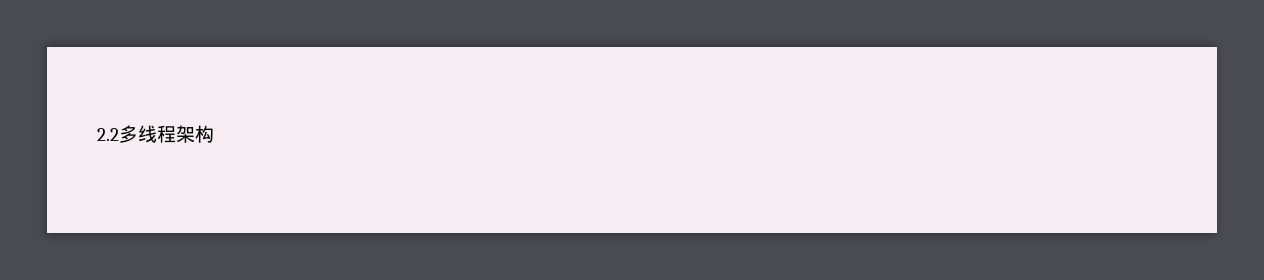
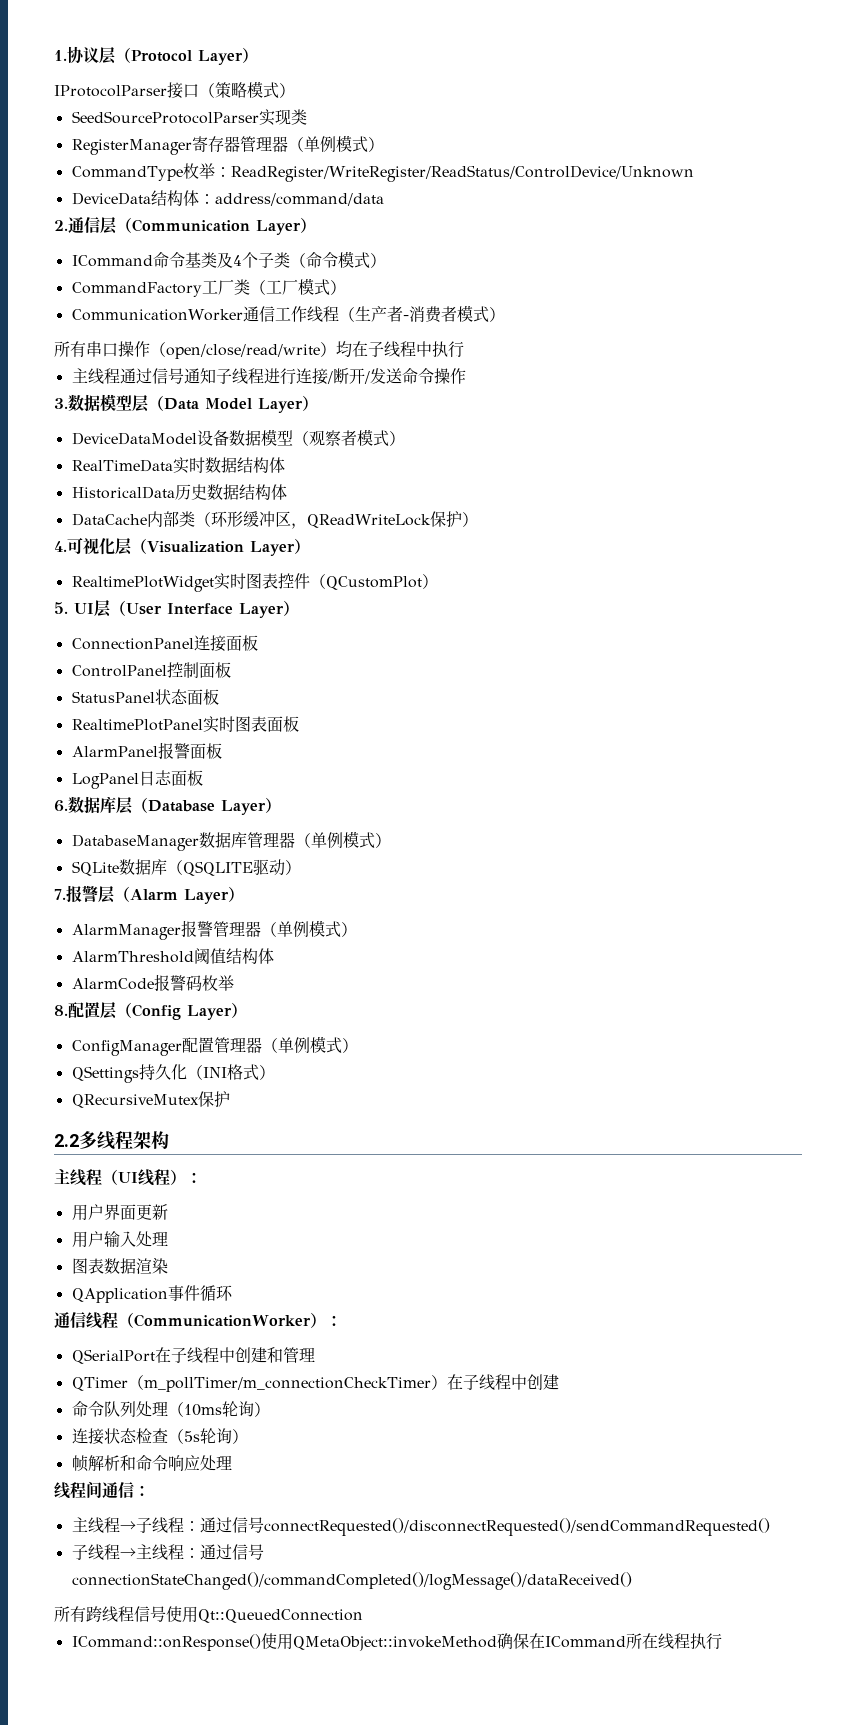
+ 1.协议层（Protocol Layer）
+ IProtocolParser接口（策略模式）
+ SeedSourceProtocolParser实现类
+ RegisterManager寄存器管理器（单例模式）
+ CommandType枚举：ReadRegister/WriteRegister/ReadStatus/ControlDevice/Unknown
+ DeviceData结构体：address/command/data
+ 2.通信层（Communication Layer）
+ ICommand命令基类及4个子类（命令模式）
+ CommandFactory工厂类（工厂模式）
+ CommunicationWorker通信工作线程（生产者-消费者模式）
+ 所有串口操作（open/close/read/write）均在子线程中执行
+ 主线程通过信号通知子线程进行连接/断开/发送命令操作
+ 3.数据模型层（Data Model Layer）
+ DeviceDataModel设备数据模型（观察者模式）
+ RealTimeData实时数据结构体
+ HistoricalData历史数据结构体
+ DataCache内部类（环形缓冲区，QReadWriteLock保护）
+ 4.可视化层（Visualization Layer）
+ RealtimePlotWidget实时图表控件（QCustomPlot）
+ 5. UI层（User Interface Layer）
+ ConnectionPanel连接面板
+ ControlPanel控制面板
+ StatusPanel状态面板
+ RealtimePlotPanel实时图表面板
+ AlarmPanel报警面板
+ LogPanel日志面板
+ 6.数据库层（Database Layer）
+ DatabaseManager数据库管理器（单例模式）
+ SQLite数据库（QSQLITE驱动）
+ 7.报警层（Alarm Layer）
+ AlarmManager报警管理器（单例模式）
+ AlarmThreshold阈值结构体
+ AlarmCode报警码枚举
+ 8.配置层（Config Layer）
+ ConfigManager配置管理器（单例模式）
+ QSettings持久化（INI格式）
+ QRecursiveMutex保护
  2.2多线程架构
+ 主线程（UI线程）：
+ 用户界面更新
+ 用户输入处理
+ 图表数据渲染
+ QApplication事件循环
+ 通信线程（CommunicationWorker）：
+ QSerialPort在子线程中创建和管理
+ QTimer（m_pollTimer/m_connectionCheckTimer）在子线程中创建
+ 命令队列处理（10ms轮询）
+ 连接状态检查（5s轮询）
+ 帧解析和命令响应处理
+ 线程间通信：
+ 主线程→子线程：通过信号connectRequested()/disconnectRequested()/sendCommandRequested()
+ 子线程→主线程：通过信号connectionStateChanged()/commandCompleted()/logMessage()/dataReceived()
+ 所有跨线程信号使用Qt::QueuedConnection
+ ICommand::onResponse()使用QMetaObject::invokeMethod确保在ICommand所在线程执行

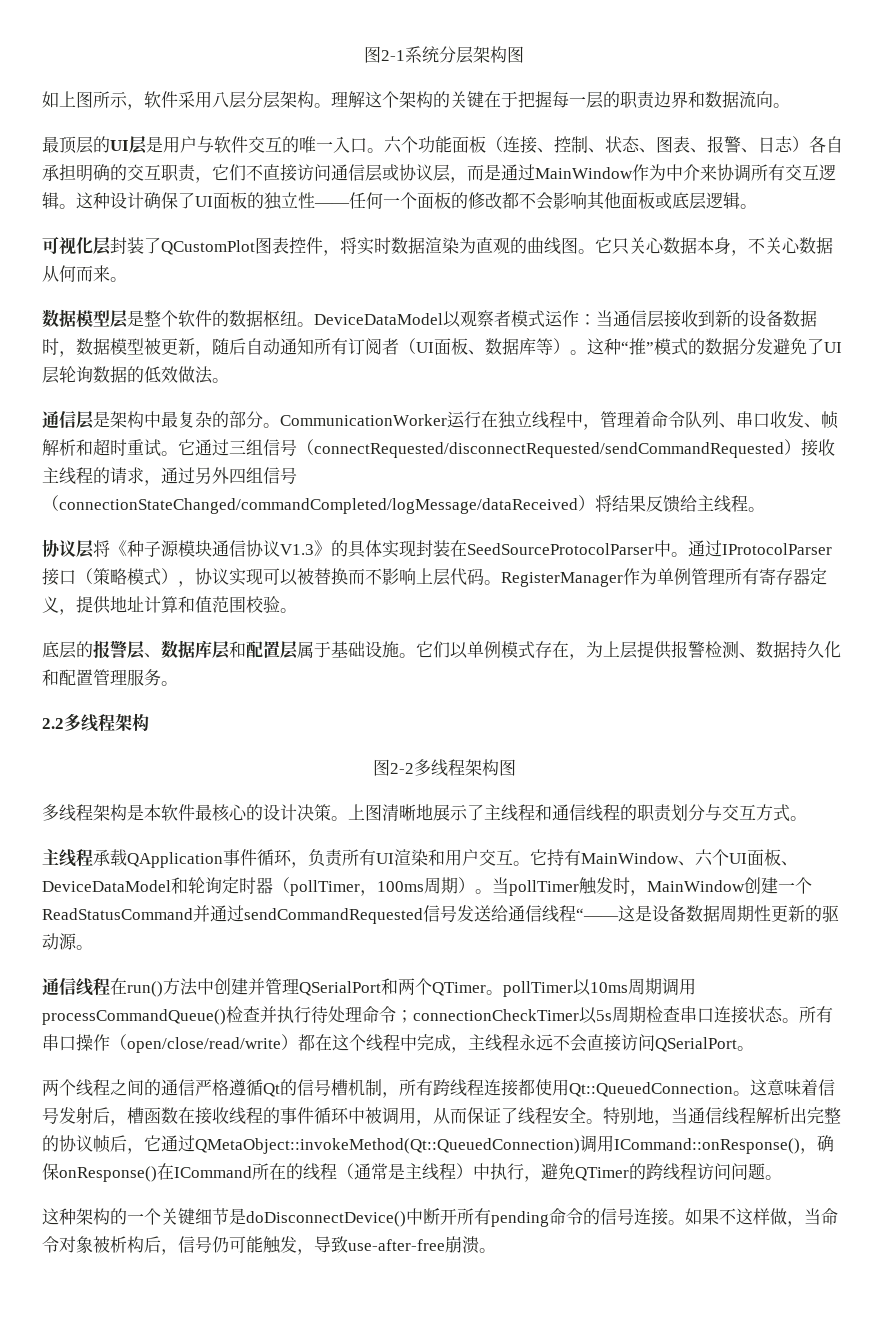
- 1.协议层（Protocol Layer）
- IProtocolParser接口（策略模式）
- SeedSourceProtocolParser实现类
- RegisterManager寄存器管理器（单例模式）
- CommandType枚举：ReadRegister/WriteRegister/ReadStatus/ControlDevice/Unknown
- DeviceData结构体：address/command/data
- 2.通信层（Communication Layer）
- ICommand命令基类及4个子类（命令模式）
- CommandFactory工厂类（工厂模式）
- CommunicationWorker通信工作线程（生产者-消费者模式）
- 所有串口操作（open/close/read/write）均在子线程中执行
- 主线程通过信号通知子线程进行连接/断开/发送命令操作
- 3.数据模型层（Data Model Layer）
- DeviceDataModel设备数据模型（观察者模式）
- RealTimeData实时数据结构体
- HistoricalData历史数据结构体
- DataCache内部类（环形缓冲区，QReadWriteLock保护）
- 4.可视化层（Visualization Layer）
- RealtimePlotWidget实时图表控件（QCustomPlot）
- 5. UI层（User Interface Layer）
- ConnectionPanel连接面板
- ControlPanel控制面板
- StatusPanel状态面板
- RealtimePlotPanel实时图表面板
- AlarmPanel报警面板
- LogPanel日志面板
- 6.数据库层（Database Layer）
- DatabaseManager数据库管理器（单例模式）
- SQLite数据库（QSQLITE驱动）
- 7.报警层（Alarm Layer）
- AlarmManager报警管理器（单例模式）
- AlarmThreshold阈值结构体
- AlarmCode报警码枚举
- 8.配置层（Config Layer）
- ConfigManager配置管理器（单例模式）
- QSettings持久化（INI格式）
- QRecursiveMutex保护
+ 图2-1系统分层架构图
+ 如上图所示，软件采用八层分层架构。理解这个架构的关键在于把握每一层的职责边界和数据流向。
+ 最顶层的UI层是用户与软件交互的唯一入口。六个功能面板（连接、控制、状态、图表、报警、日志）各自承担明确的交互职责，它们不直接访问通信层或协议层，而是通过MainWindow作为中介来协调所有交互逻辑。这种设计确保了UI面板的独立性——任何一个面板的修改都不会影响其他面板或底层逻辑。
+ 可视化层封装了QCustomPlot图表控件，将实时数据渲染为直观的曲线图。它只关心数据本身，不关心数据从何而来。
+ 数据模型层是整个软件的数据枢纽。DeviceDataModel以观察者模式运作：当通信层接收到新的设备数据时，数据模型被更新，随后自动通知所有订阅者（UI面板、数据库等）。这种“推”模式的数据分发避免了UI层轮询数据的低效做法。
+ 通信层是架构中最复杂的部分。CommunicationWorker运行在独立线程中，管理着命令队列、串口收发、帧解析和超时重试。它通过三组信号（connectRequested/disconnectRequested/sendCommandRequested）接收主线程的请求，通过另外四组信号（connectionStateChanged/commandCompleted/logMessage/dataReceived）将结果反馈给主线程。
+ 协议层将《种子源模块通信协议V1.3》的具体实现封装在SeedSourceProtocolParser中。通过IProtocolParser接口（策略模式），协议实现可以被替换而不影响上层代码。RegisterManager作为单例管理所有寄存器定义，提供地址计算和值范围校验。
+ 底层的报警层、数据库层和配置层属于基础设施。它们以单例模式存在，为上层提供报警检测、数据持久化和配置管理服务。
  2.2多线程架构
- 主线程（UI线程）：
- 用户界面更新
- 用户输入处理
- 图表数据渲染
- QApplication事件循环
- 通信线程（CommunicationWorker）：
- QSerialPort在子线程中创建和管理
- QTimer（m_pollTimer/m_connectionCheckTimer）在子线程中创建
- 命令队列处理（10ms轮询）
- 连接状态检查（5s轮询）
- 帧解析和命令响应处理
- 线程间通信：
- 主线程→子线程：通过信号connectRequested()/disconnectRequested()/sendCommandRequested()
- 子线程→主线程：通过信号connectionStateChanged()/commandCompleted()/logMessage()/dataReceived()
- 所有跨线程信号使用Qt::QueuedConnection
- ICommand::onResponse()使用QMetaObject::invokeMethod确保在ICommand所在线程执行
+ 图2-2多线程架构图
+ 多线程架构是本软件最核心的设计决策。上图清晰地展示了主线程和通信线程的职责划分与交互方式。
+ 主线程承载QApplication事件循环，负责所有UI渲染和用户交互。它持有MainWindow、六个UI面板、DeviceDataModel和轮询定时器（pollTimer，100ms周期）。当pollTimer触发时，MainWindow创建一个ReadStatusCommand并通过sendCommandRequested信号发送给通信线程“——这是设备数据周期性更新的驱动源。
+ 通信线程在run()方法中创建并管理QSerialPort和两个QTimer。pollTimer以10ms周期调用processCommandQueue()检查并执行待处理命令；connectionCheckTimer以5s周期检查串口连接状态。所有串口操作（open/close/read/write）都在这个线程中完成，主线程永远不会直接访问QSerialPort。
+ 两个线程之间的通信严格遵循Qt的信号槽机制，所有跨线程连接都使用Qt::QueuedConnection。这意味着信号发射后，槽函数在接收线程的事件循环中被调用，从而保证了线程安全。特别地，当通信线程解析出完整的协议帧后，它通过QMetaObject::invokeMethod(Qt::QueuedConnection)调用ICommand::onResponse()，确保onResponse()在ICommand所在的线程（通常是主线程）中执行，避免QTimer的跨线程访问问题。
+ 这种架构的一个关键细节是doDisconnectDevice()中断开所有pending命令的信号连接。如果不这样做，当命令对象被析构后，信号仍可能触发，导致use-after-free崩溃。

